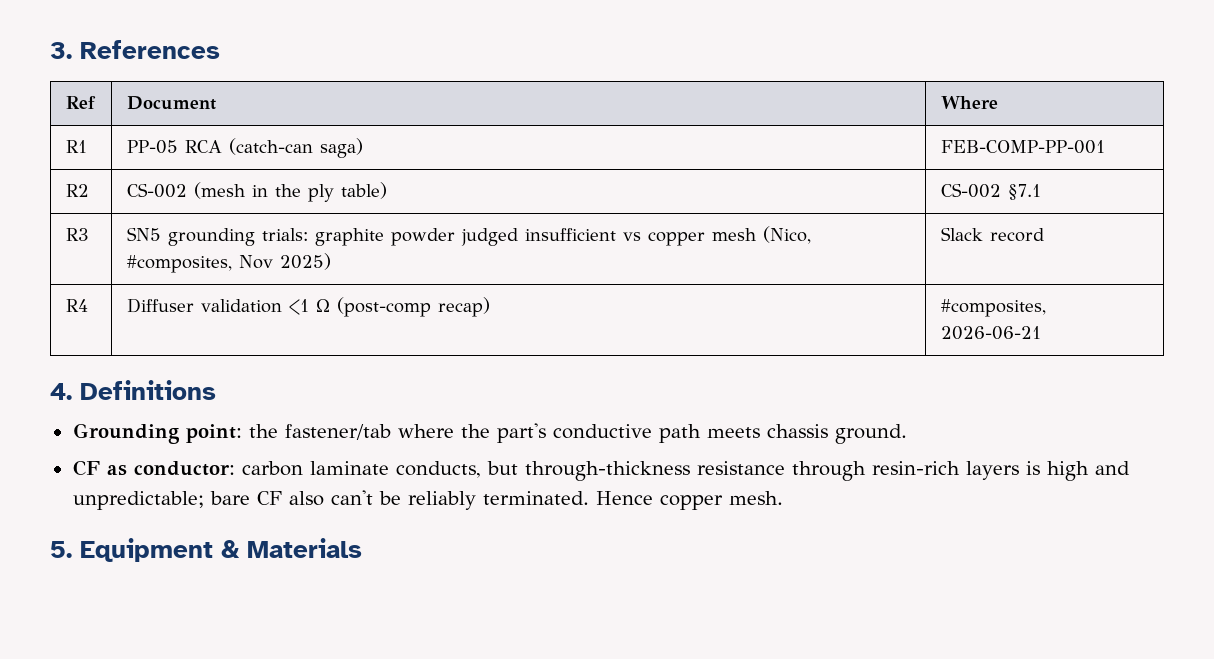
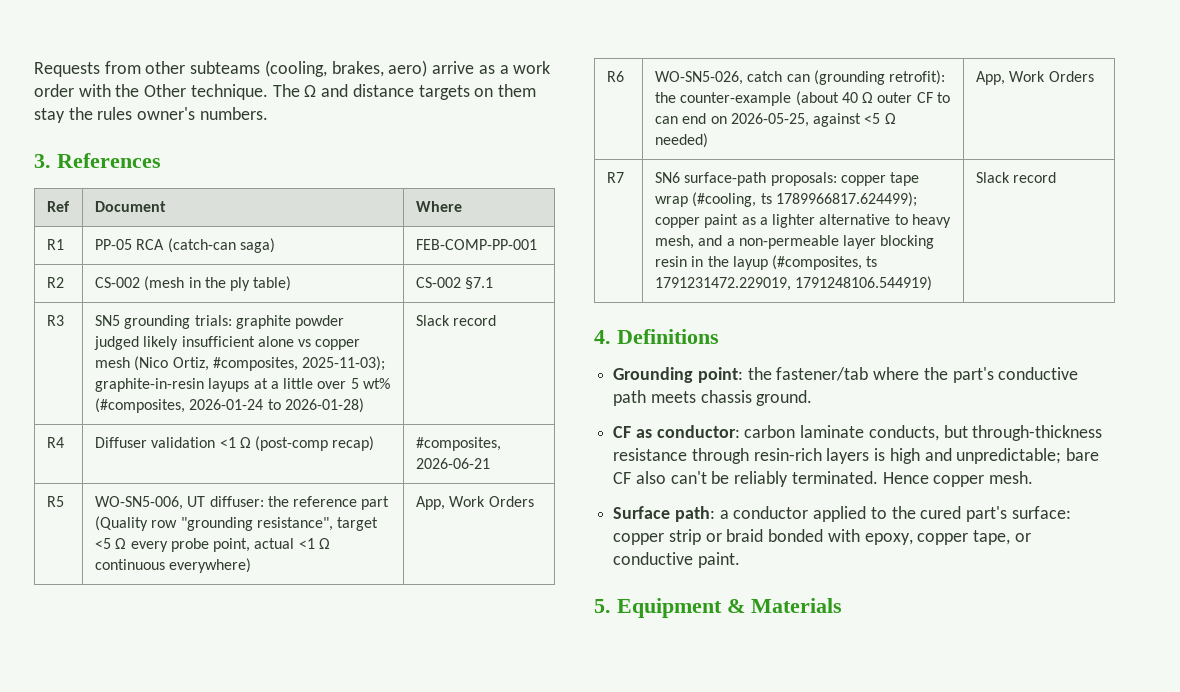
+ Requests from other subteams (cooling, brakes, aero) arrive as a work order with the Other technique. The Ω and distance targets on them stay the rules owner's numbers.
- R3 | SN5 grounding trials: graphite powder judged insufficient vs copper mesh (Nico, #composites, Nov 2025) | Slack record
+ R3 | SN5 grounding trials: graphite powder judged likely insufficient alone vs copper mesh (Nico Ortiz, #composites, 2025-11-03); graphite-in-resin layups at a little over 5 wt% (#composites, 2026-01-24 to 2026-01-28) | Slack record
+ R5 | WO-SN5-006, UT diffuser: the reference part (Quality row "grounding resistance", target <5 Ω every probe point, actual <1 Ω continuous everywhere) | App, Work Orders
+ R6 | WO-SN5-026, catch can (grounding retrofit): the counter-example (about 40 Ω outer CF to can end on 2026-05-25, against <5 Ω needed) | App, Work Orders
+ R7 | SN6 surface-path proposals: copper tape wrap (#cooling, ts 1789966817.624499); copper paint as a lighter alternative to heavy mesh, and a non-permeable layer blocking resin in the layup (#composites, ts 1791231472.229019, 1791248106.544919) | Slack record
+ Surface path: a conductor applied to the cured part's surface: copper strip or braid bonded with epoxy, copper tape, or conductive paint.

